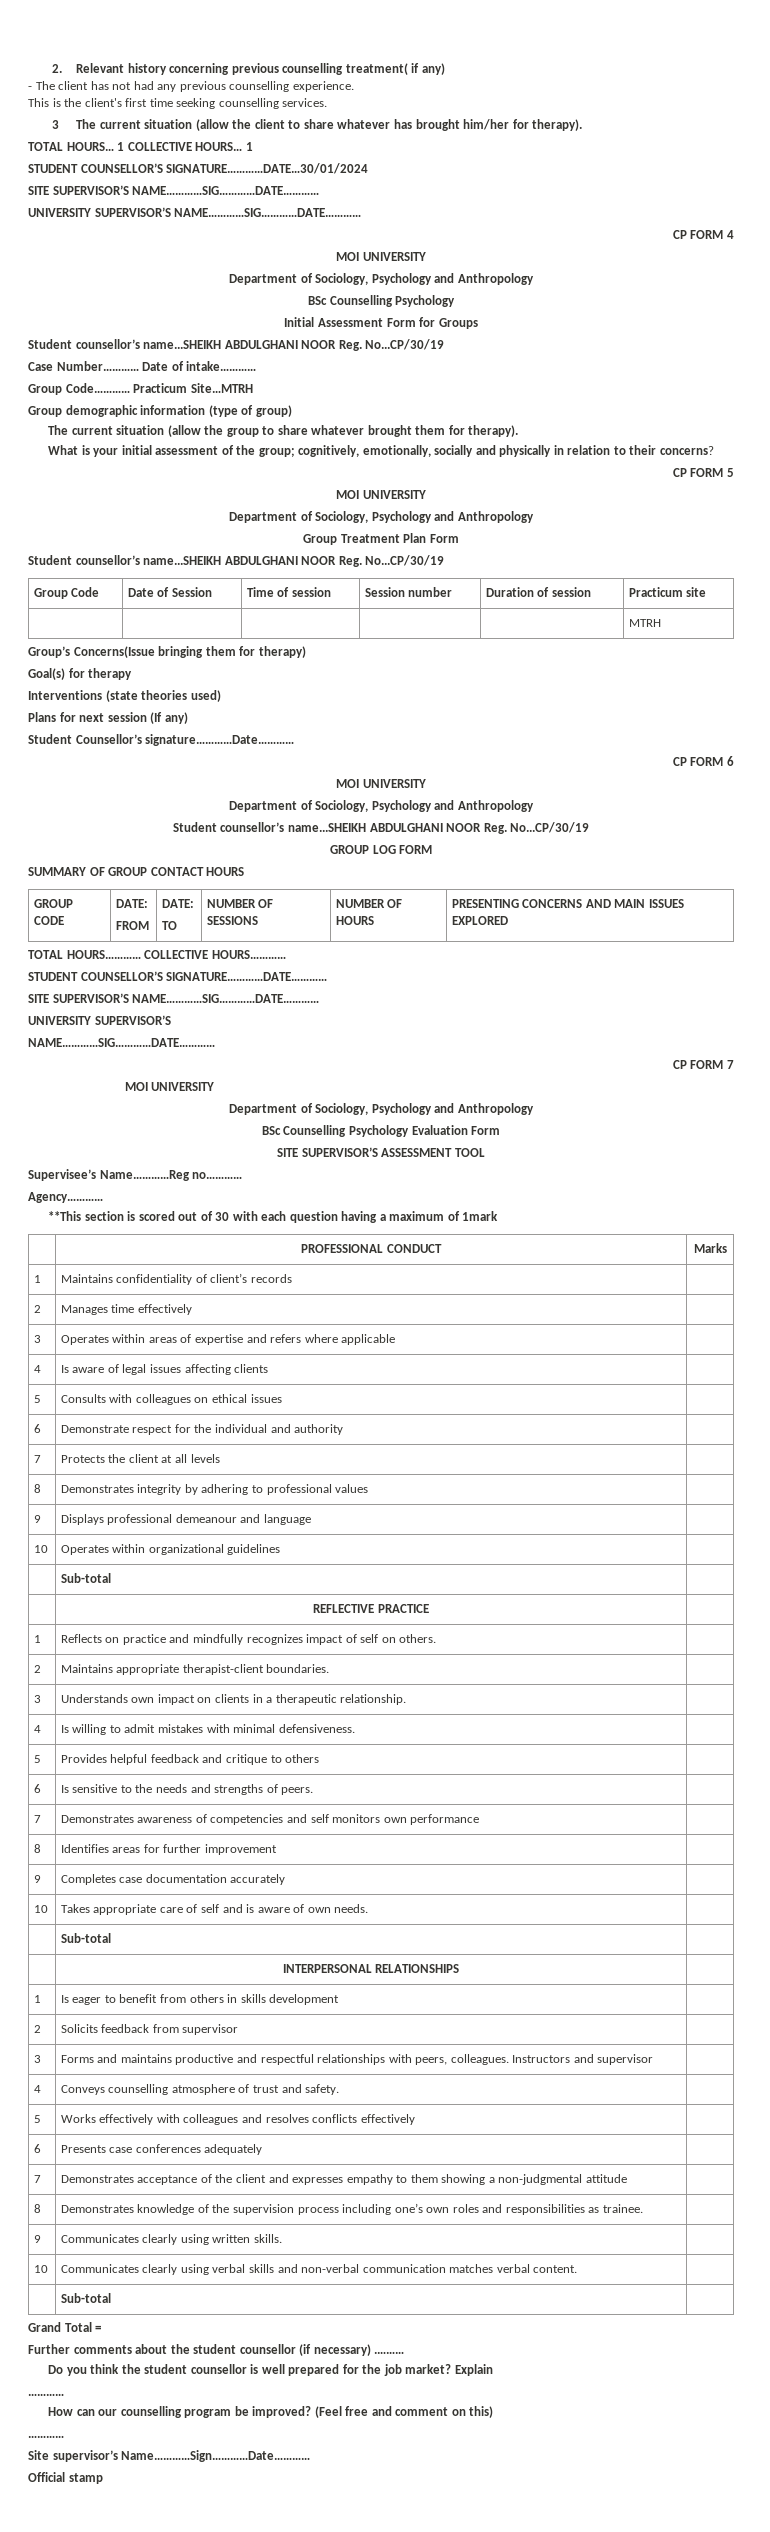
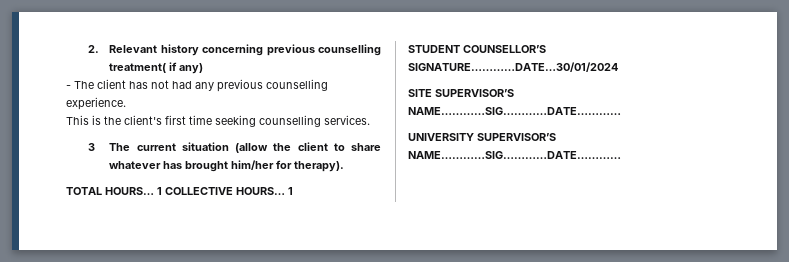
- CP FORM 4
- MOI UNIVERSITY
- Department of Sociology, Psychology and Anthropology
- BSc Counselling Psychology
- Initial Assessment Form for Groups
- Student counsellor’s name...SHEIKH ABDULGHANI NOOR Reg. No...CP/30/19
- Case Number………… Date of intake…………
- Group Code………… Practicum Site…MTRH
- Group demographic information (type of group)
- The current situation (allow the group to share whatever brought them for therapy).
- What is your initial assessment of the group; cognitively, emotionally, socially and physically in relation to their concerns?
- CP FORM 5
- MOI UNIVERSITY
- Department of Sociology, Psychology and Anthropology
- Group Treatment Plan Form
- Student counsellor’s name...SHEIKH ABDULGHANI NOOR Reg. No...CP/30/19
- Group Code | Date of Session | Time of session | Session number | Duration of session | Practicum site
- | | | | | MTRH
- Group’s Concerns(Issue bringing them for therapy)
- Goal(s) for therapy
- Interventions (state theories used)
- Plans for next session (If any)
- Student Counsellor’s signature…………Date…………
- CP FORM 6
- MOI UNIVERSITY
- Department of Sociology, Psychology and Anthropology
- Student counsellor’s name...SHEIKH ABDULGHANI NOOR Reg. No...CP/30/19
- GROUP LOG FORM
- SUMMARY OF GROUP CONTACT HOURS
- GROUP CODE | DATE:
- FROM | DATE:
- TO | NUMBER OF SESSIONS | NUMBER OF HOURS | PRESENTING CONCERNS AND MAIN ISSUES EXPLORED
- TOTAL HOURS………… COLLECTIVE HOURS…………
- STUDENT COUNSELLOR’S SIGNATURE…………DATE…………
- SITE SUPERVISOR’S NAME…………SIG…………DATE…………
- UNIVERSITY SUPERVISOR’S
- NAME…………SIG…………DATE…………
- CP FORM 7
- MOI UNIVERSITY
- Department of Sociology, Psychology and Anthropology
- BSc Counselling Psychology Evaluation Form
- SITE SUPERVISOR’S ASSESSMENT TOOL
- Supervisee’s Name…………Reg no…………
- Agency…………
- **This section is scored out of 30 with each question having a maximum of 1mark
- | PROFESSIONAL CONDUCT | Marks
- 1 | Maintains confidentiality of client’s records |
- 2 | Manages time effectively |
- 3 | Operates within areas of expertise and refers where applicable |
- 4 | Is aware of legal issues affecting clients |
- 5 | Consults with colleagues on ethical issues |
- 6 | Demonstrate respect for the individual and authority |
- 7 | Protects the client at all levels |
- 8 | Demonstrates integrity by adhering to professional values |
- 9 | Displays professional demeanour and language |
- 10 | Operates within organizational guidelines |
- | Sub-total |
- | REFLECTIVE PRACTICE |
- 1 | Reflects on practice and mindfully recognizes impact of self on others. |
- 2 | Maintains appropriate therapist-client boundaries. |
- 3 | Understands own impact on clients in a therapeutic relationship. |
- 4 | Is willing to admit mistakes with minimal defensiveness. |
- 5 | Provides helpful feedback and critique to others |
- 6 | Is sensitive to the needs and strengths of peers. |
- 7 | Demonstrates awareness of competencies and self monitors own performance |
- 8 | Identifies areas for further improvement |
- 9 | Completes case documentation accurately |
- 10 | Takes appropriate care of self and is aware of own needs. |
- | Sub-total |
- | INTERPERSONAL RELATIONSHIPS |
- 1 | Is eager to benefit from others in skills development |
- 2 | Solicits feedback from supervisor |
- 3 | Forms and maintains productive and respectful relationships with peers, colleagues. Instructors and supervisor |
- 4 | Conveys counselling atmosphere of trust and safety. |
- 5 | Works effectively with colleagues and resolves conflicts effectively |
- 6 | Presents case conferences adequately |
- 7 | Demonstrates acceptance of the client and expresses empathy to them showing a non-judgmental attitude |
- 8 | Demonstrates knowledge of the supervision process including one’s own roles and responsibilities as trainee. |
- 9 | Communicates clearly using written skills. |
- 10 | Communicates clearly using verbal skills and non-verbal communication matches verbal content. |
- | Sub-total |
- Grand Total =
- Further comments about the student counsellor (if necessary) .………
- Do you think the student counsellor is well prepared for the job market? Explain
- …………
- How can our counselling program be improved? (Feel free and comment on this)
- …………
- Site supervisor’s Name…………Sign…………Date…………
- Official stamp

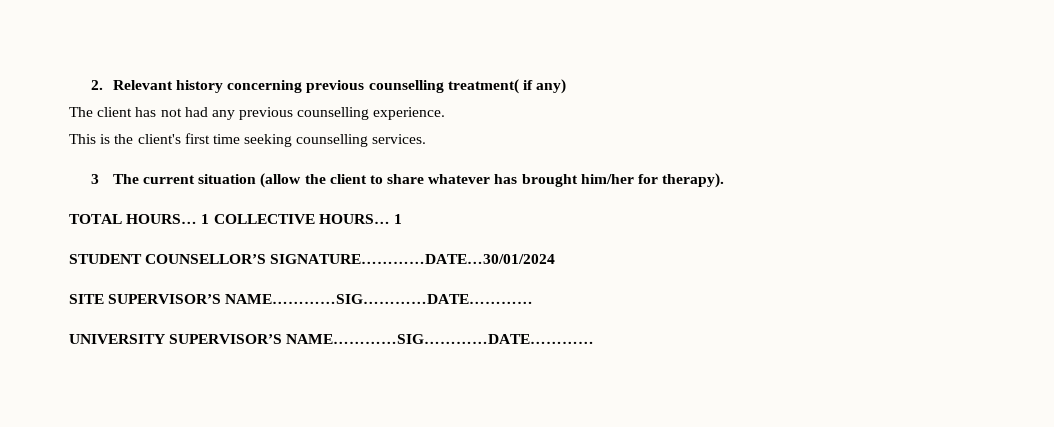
- - The client has not had any previous counselling experience.
+ The client has not had any previous counselling experience.

